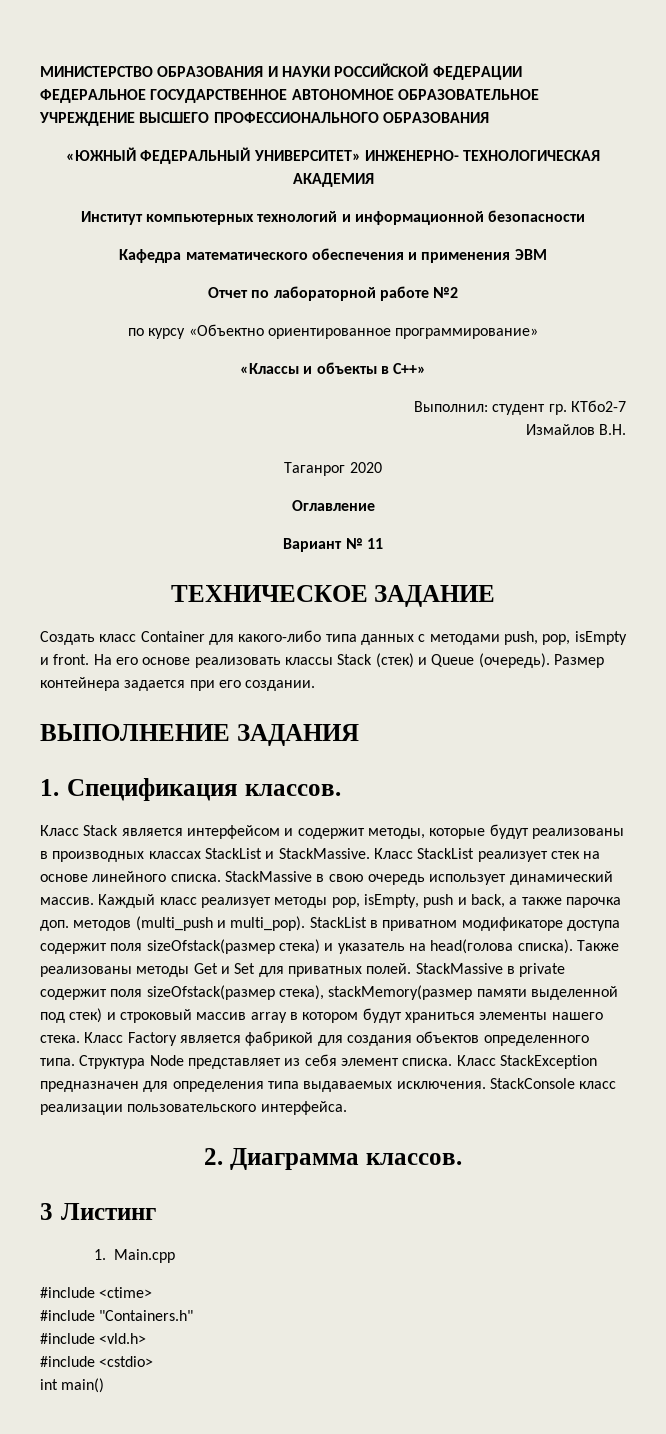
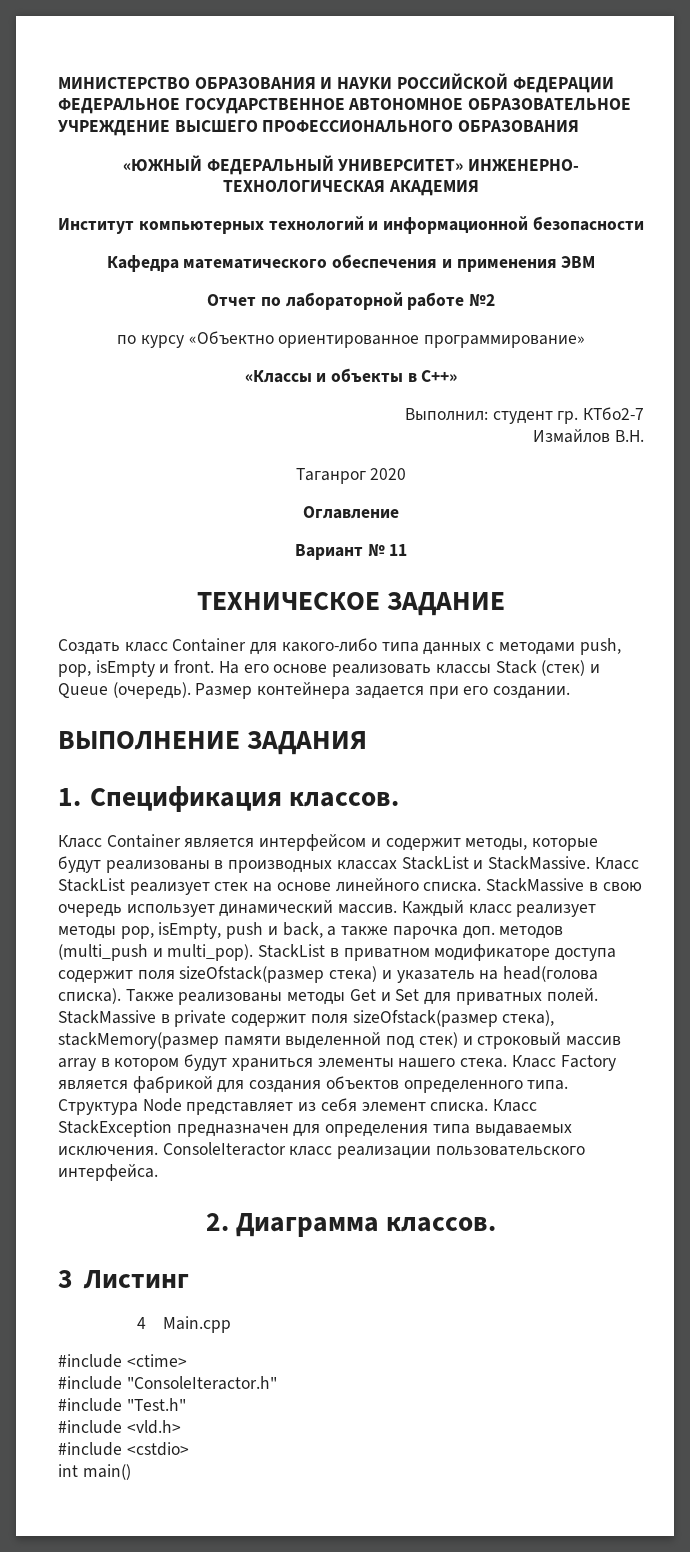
- Класс Stack является интерфейсом и содержит методы, которые будут реализованы в производных классах StackList и StackMassive.
+ Класс Container является интерфейсом и содержит методы, которые будут реализованы в производных классах StackList и StackMassive.
- StackConsole класс реализации пользовательского интерфейса.
+ ConsoleIteractor класс реализации пользовательского интерфейса.
- 1. Main.cpp
+ 4 Main.cpp
- #include "Containers.h"
+ #include "ConsoleIteractor.h"
+ #include "Test.h"

